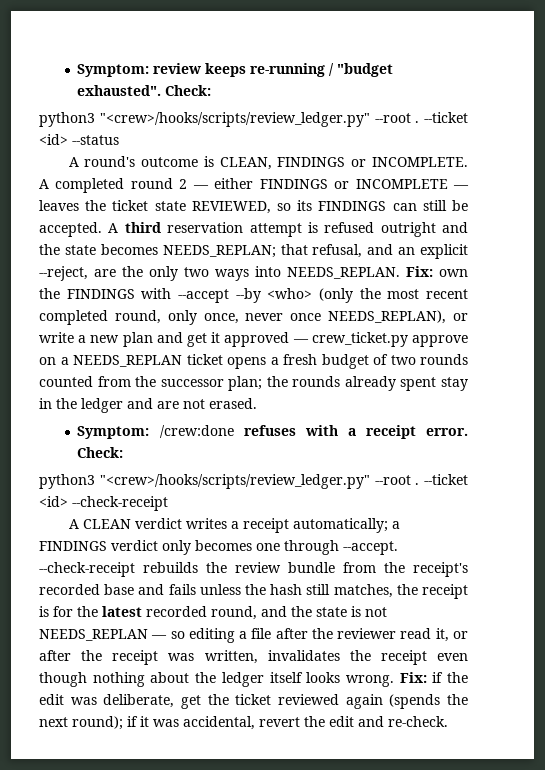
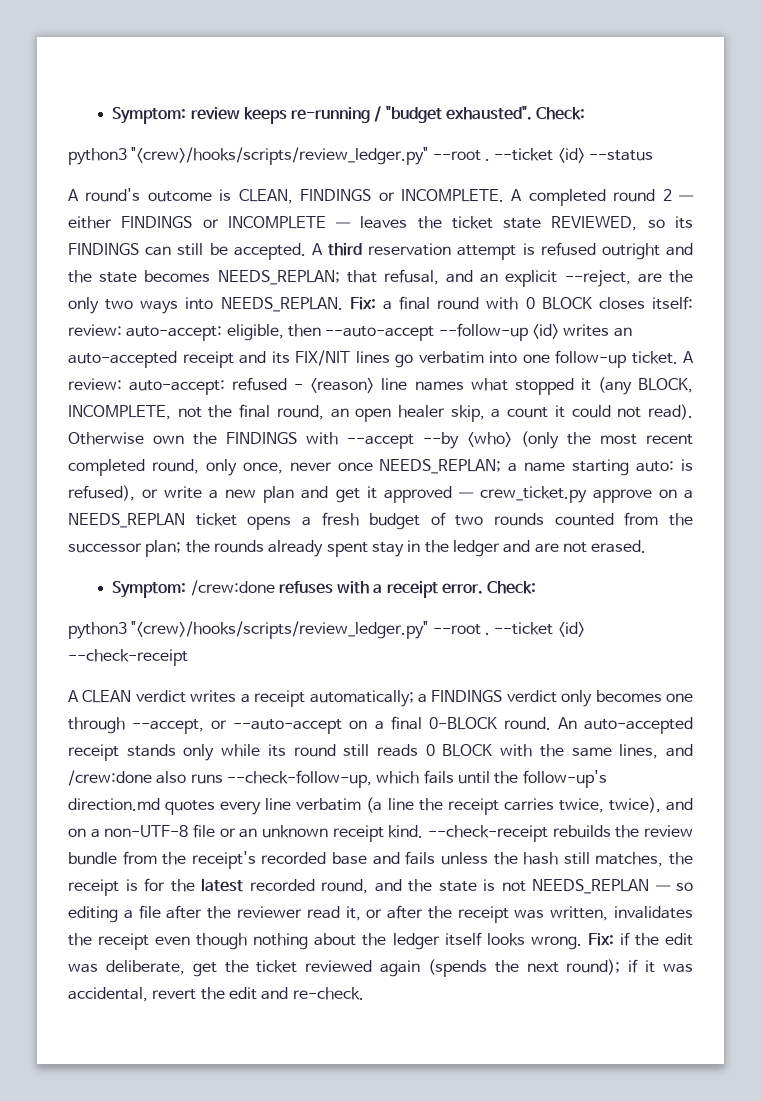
- Fix: own the FINDINGS with --accept --by <who> (only the most recent completed round, only once, never once NEEDS_REPLAN), or write a new plan and get it approved — crew_ticket.py approve on a NEEDS_REPLAN ticket opens a fresh budget of two rounds counted from the successor plan; the rounds already spent stay in the ledger and are not erased.
+ Fix: a final round with 0 BLOCK closes itself: review: auto-accept: eligible, then --auto-accept --follow-up <id> writes an auto-accepted receipt and its FIX/NIT lines go verbatim into one follow-up ticket. A review: auto-accept: refused - <reason> line names what stopped it (any BLOCK, INCOMPLETE, not the final round, an open healer skip, a count it could not read). Otherwise own the FINDINGS with --accept --by <who> (only the most recent completed round, only once, never once NEEDS_REPLAN; a name starting auto: is refused), or write a new plan and get it approved — crew_ticket.py approve on a NEEDS_REPLAN ticket opens a fresh budget of two rounds counted from the successor plan; the rounds already spent stay in the ledger and are not erased.
- A CLEAN verdict writes a receipt automatically; a FINDINGS verdict only becomes one through --accept.
+ A CLEAN verdict writes a receipt automatically; a FINDINGS verdict only becomes one through --accept, or --auto-accept on a final 0-BLOCK round. An auto-accepted receipt stands only while its round still reads 0 BLOCK with the same lines, and /crew:done also runs --check-follow-up, which fails until the follow-up's direction.md quotes every line verbatim (a line the receipt carries twice, twice), and on a non-UTF-8 file or an unknown receipt kind.

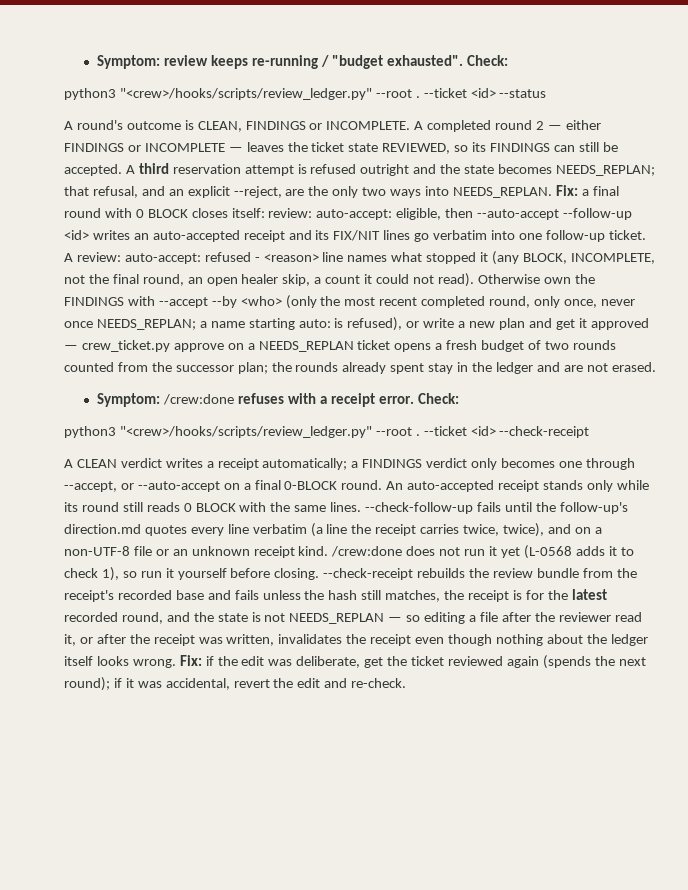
- An auto-accepted receipt stands only while its round still reads 0 BLOCK with the same lines, and /crew:done also runs --check-follow-up, which fails until the follow-up's direction.md quotes every line verbatim (a line the receipt carries twice, twice), and on a non-UTF-8 file or an unknown receipt kind.
+ An auto-accepted receipt stands only while its round still reads 0 BLOCK with the same lines. --check-follow-up fails until the follow-up's direction.md quotes every line verbatim (a line the receipt carries twice, twice), and on a non-UTF-8 file or an unknown receipt kind.
+ /crew:done does not run it yet (L-0568 adds it to check 1), so run it yourself before closing.

